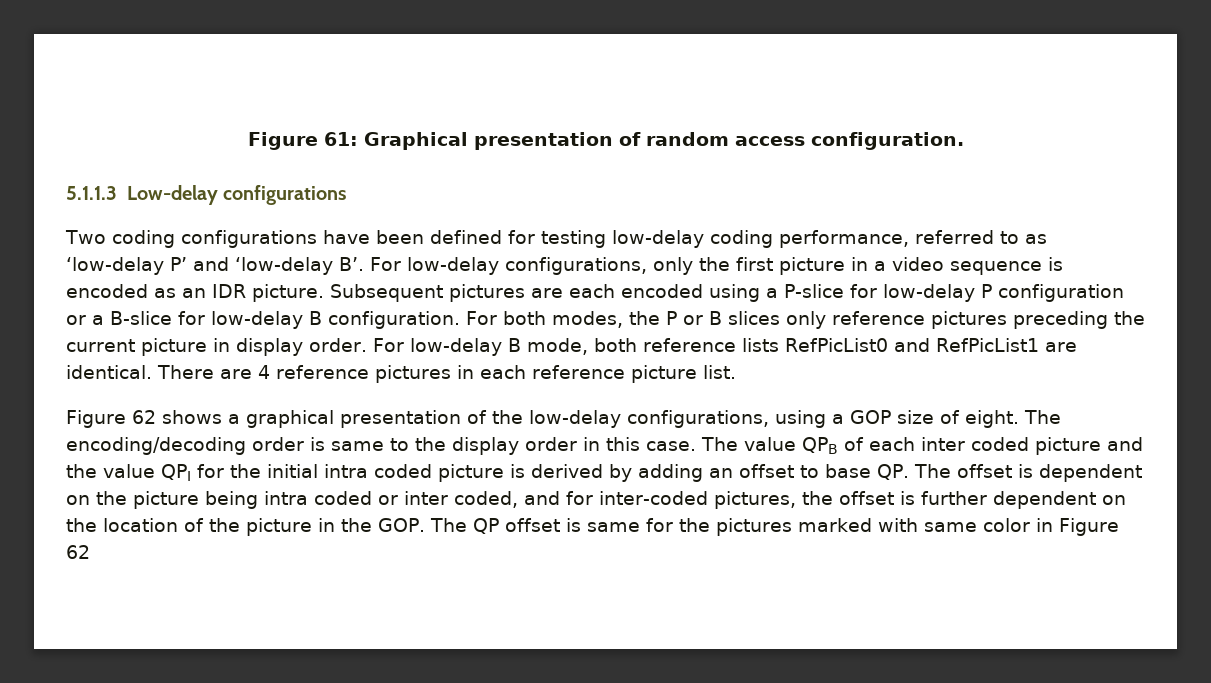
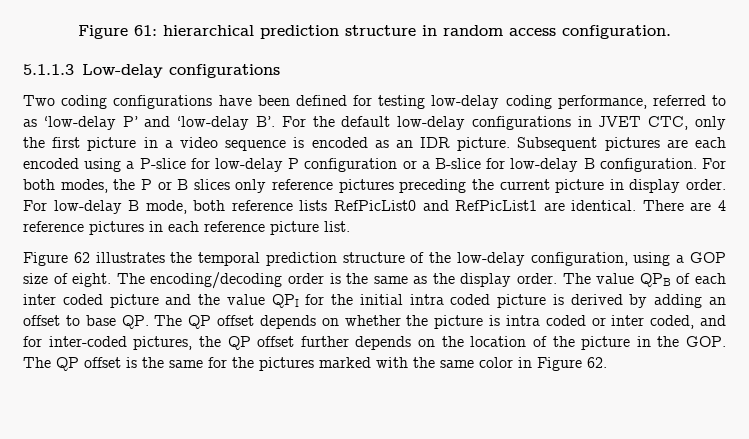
- Figure 61: Graphical presentation of random access configuration.
+ Figure 61: hierarchical prediction structure in random access configuration.
- Two coding configurations have been defined for testing low-delay coding performance, referred to as ‘low-delay P’ and ‘low-delay B’. For low-delay configurations, only the first picture in a video sequence is encoded as an IDR picture.
+ Two coding configurations have been defined for testing low-delay coding performance, referred to as ‘low-delay P’ and ‘low-delay B’. For the default low-delay configurations in JVET CTC, only the first picture in a video sequence is encoded as an IDR picture.
- Figure 62 shows a graphical presentation of the low-delay configurations, using a GOP size of eight.
+ Figure 62 illustrates the temporal prediction structure of the low-delay configuration, using a GOP size of eight.
- The encoding/decoding order is same to the display order in this case.
+ The encoding/decoding order is the same as the display order.
- The value QPB of each inter coded picture and the value QPI for the initial intra coded picture is derived by adding an offset to base QP. The offset is dependent on the picture being intra coded or inter coded, and for inter-coded pictures, the offset is further dependent on the location of the picture in the GOP. The QP offset is same for the pictures marked with same color in Figure 62
+ The value QPB of each inter coded picture and the value QPI for the initial intra coded picture is derived by adding an offset to base QP. The QP offset depends on whether the picture is intra coded or inter coded, and for inter-coded pictures, the QP offset further depends on the location of the picture in the GOP. The QP offset is the same for the pictures marked with the same color in Figure 62.

